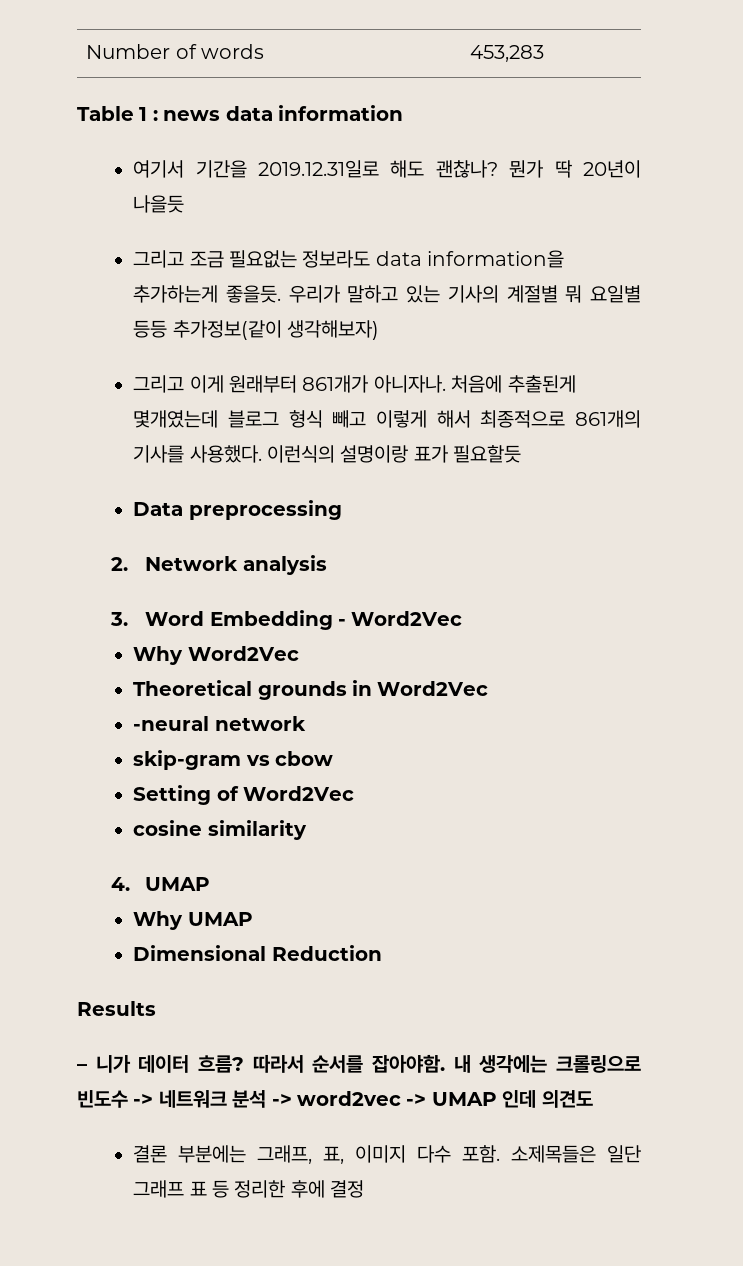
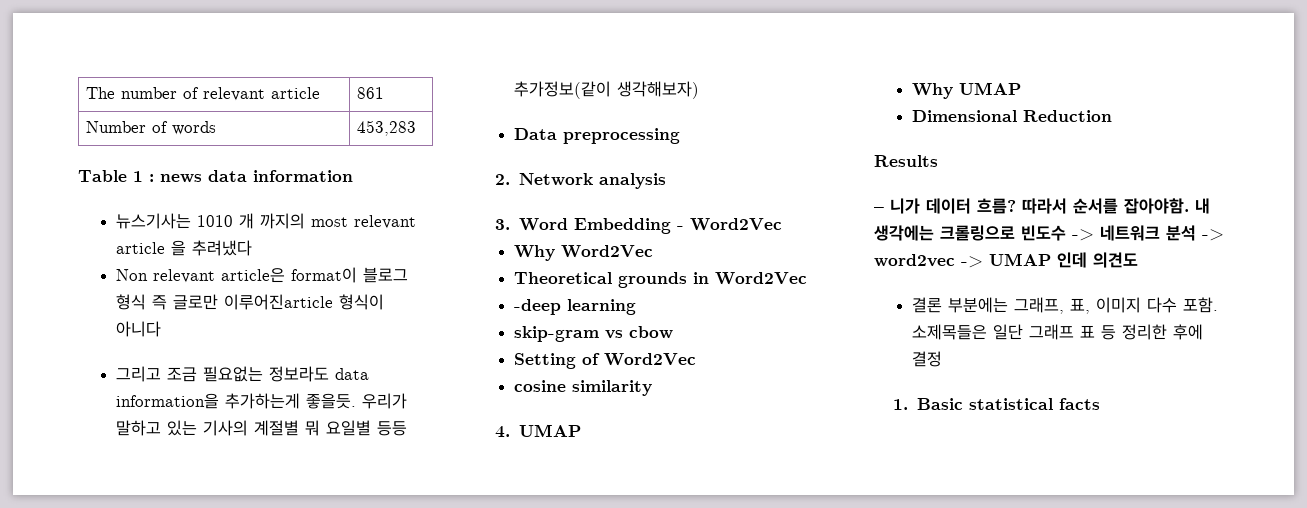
+ The number of relevant article | 861
- 여기서 기간을 2019.12.31일로 해도 괜찮나? 뭔가 딱 20년이 나을듯
+ 뉴스기사는 1010 개 까지의 most relevant article 을 추려냈다
+ Non relevant article은 format이 블로그 형식 즉 글로만 이루어진article 형식이 아니다
- 그리고 이게 원래부터 861개가 아니자나. 처음에 추출된게 몇개였는데 블로그 형식 빼고 이렇게 해서 최종적으로 861개의 기사를 사용했다. 이런식의 설명이랑 표가 필요할듯
- -neural network
+ -deep learning
+ 1. Basic statistical facts

